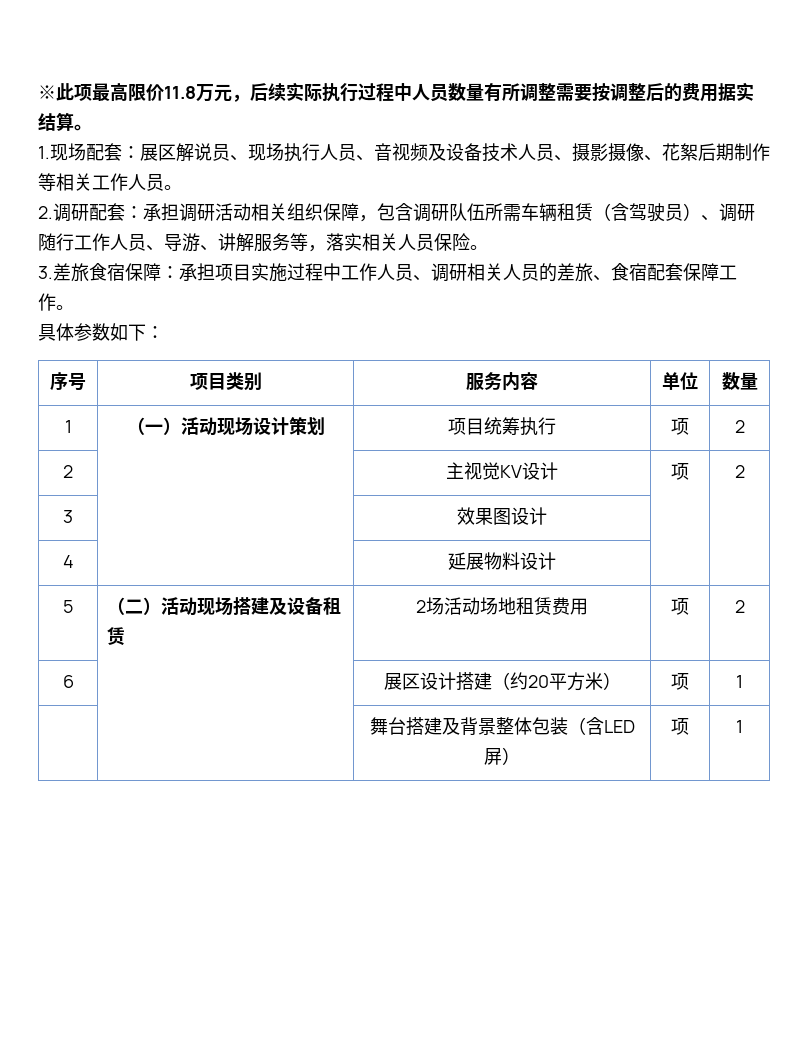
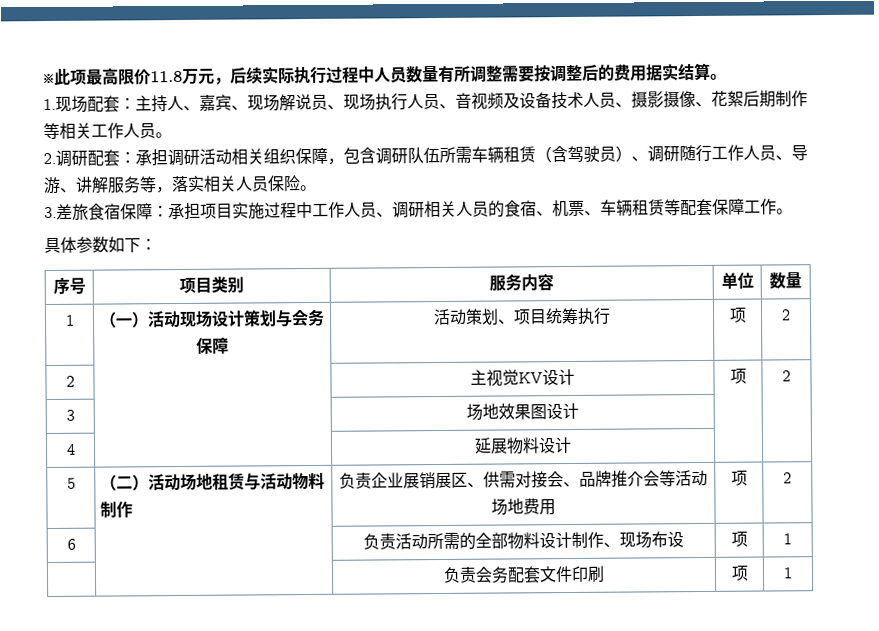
- 1.现场配套：展区解说员、现场执行人员、音视频及设备技术人员、摄影摄像、花絮后期制作等相关工作人员。
+ 1.现场配套：主持人、嘉宾、现场解说员、现场执行人员、音视频及设备技术人员、摄影摄像、花絮后期制作等相关工作人员。
- 3.差旅食宿保障：承担项目实施过程中工作人员、调研相关人员的差旅、食宿配套保障工作。
+ 3.差旅食宿保障：承担项目实施过程中工作人员、调研相关人员的食宿、机票、车辆租赁等配套保障工作。
- 1 | （一）活动现场设计策划 | 项目统筹执行 | 项 | 2
+ 1 | （一）活动现场设计策划与会务保障 | 活动策划、项目统筹执行 | 项 | 2
- 3 | | 效果图设计 | |
+ 3 | | 场地效果图设计 | |
- 5 | （二）活动现场搭建及设备租赁 | 2场活动场地租赁费用 | 项 | 2
+ 5 | （二）活动场地租赁与活动物料制作 | 负责企业展销展区、供需对接会、品牌推介会等活动场地费用 | 项 | 2
- 6 | | 展区设计搭建（约20平方米） | 项 | 1
- | | 舞台搭建及背景整体包装（含LED屏） | 项 | 1
+ 6 | | 负责活动所需的全部物料设计制作、现场布设 | 项 | 1
+ | | 负责会务配套文件印刷 | 项 | 1

